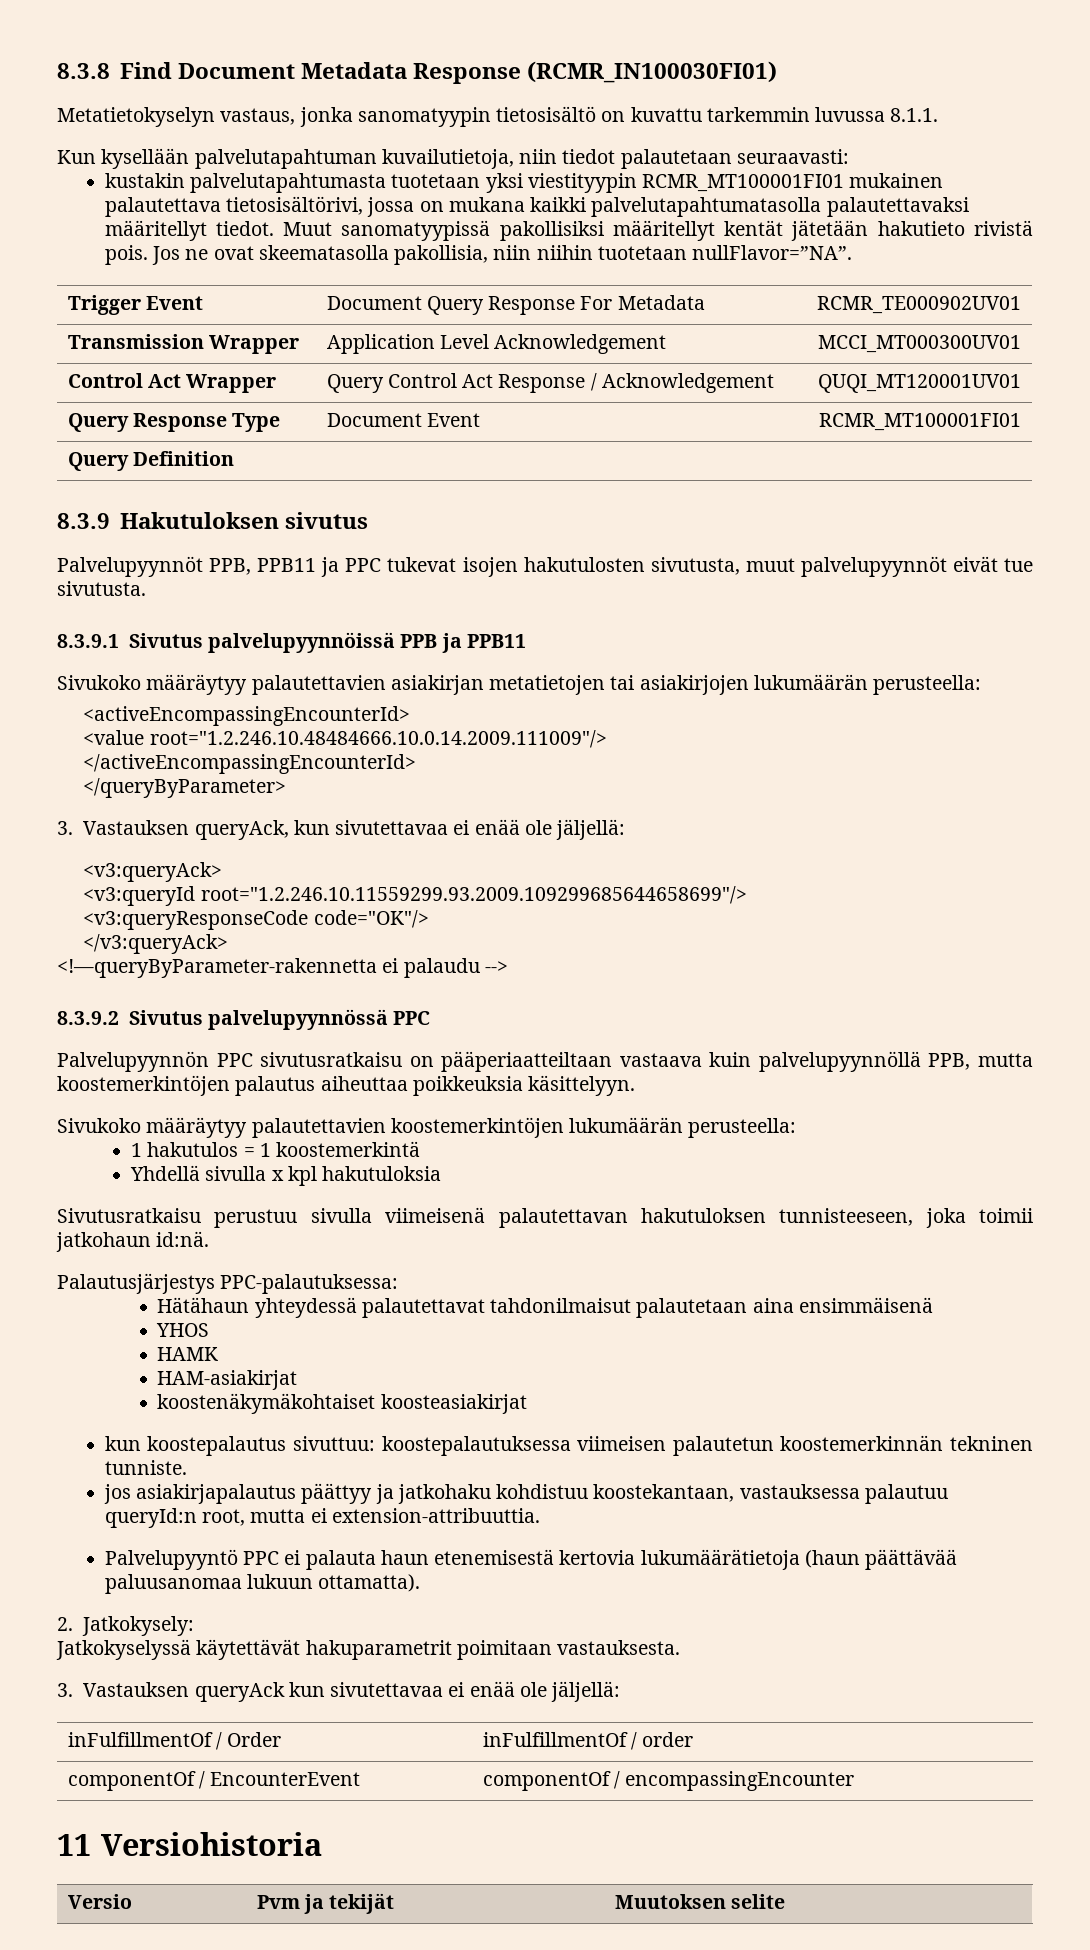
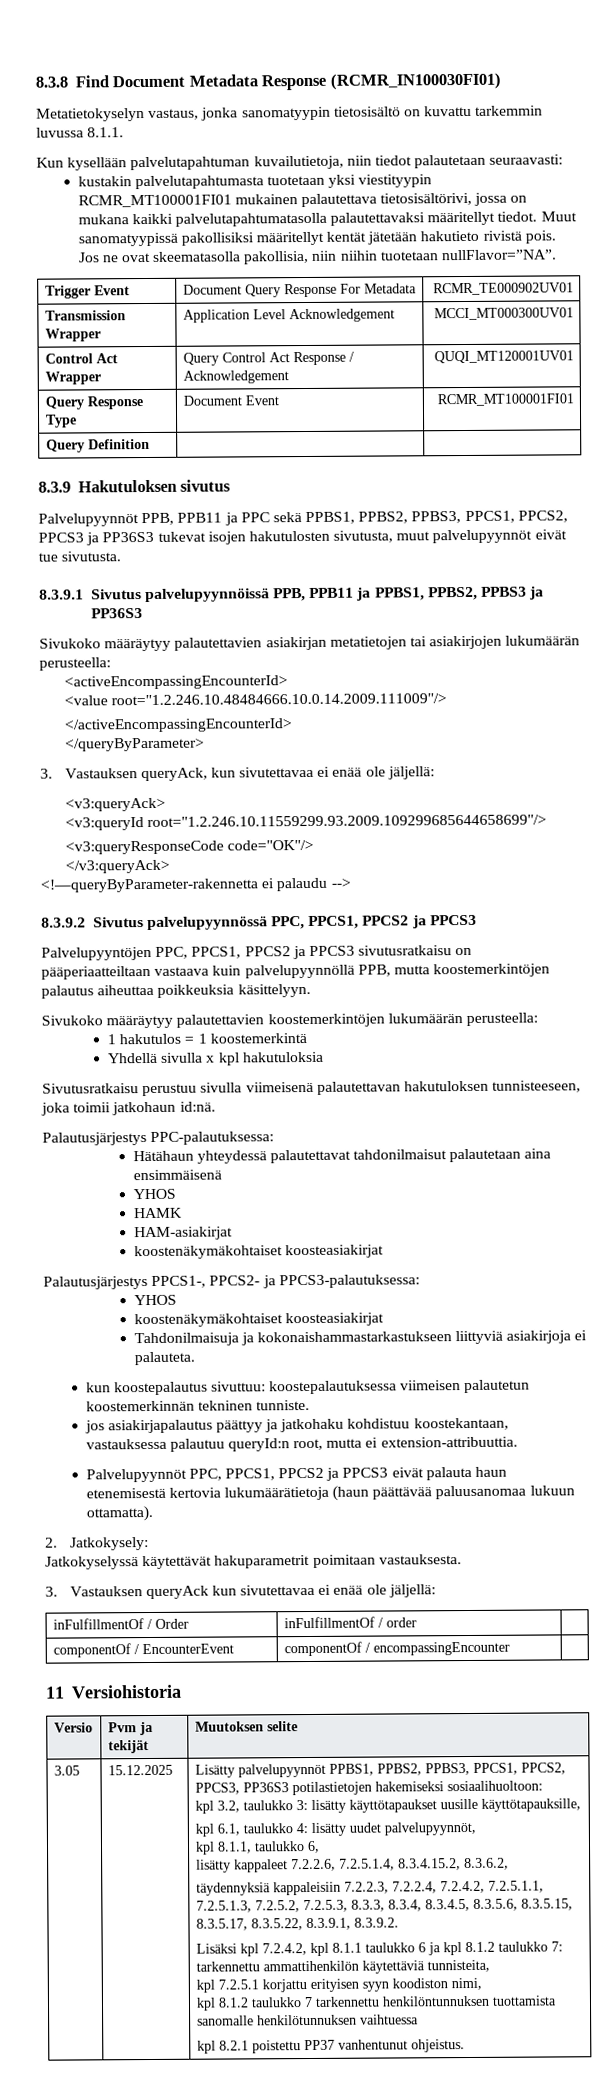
- Palvelupyynnöt PPB, PPB11 ja PPC tukevat isojen hakutulosten sivutusta, muut palvelupyynnöt eivät tue sivutusta.
+ Palvelupyynnöt PPB, PPB11 ja PPC sekä PPBS1, PPBS2, PPBS3, PPCS1, PPCS2, PPCS3 ja PP36S3 tukevat isojen hakutulosten sivutusta, muut palvelupyynnöt eivät tue sivutusta.
- 8.3.9.1 Sivutus palvelupyynnöissä PPB ja PPB11
+ 8.3.9.1 Sivutus palvelupyynnöissä PPB, PPB11 ja PPBS1, PPBS2, PPBS3 ja PP36S3
- 8.3.9.2 Sivutus palvelupyynnössä PPC
- Palvelupyynnön PPC sivutusratkaisu on pääperiaatteiltaan vastaava kuin palvelupyynnöllä PPB, mutta koostemerkintöjen palautus aiheuttaa poikkeuksia käsittelyyn.
+ 8.3.9.2 Sivutus palvelupyynnössä PPC, PPCS1, PPCS2 ja PPCS3
+ Palvelupyyntöjen PPC, PPCS1, PPCS2 ja PPCS3 sivutusratkaisu on pääperiaatteiltaan vastaava kuin palvelupyynnöllä PPB, mutta koostemerkintöjen palautus aiheuttaa poikkeuksia käsittelyyn.
+ Palautusjärjestys PPCS1-, PPCS2- ja PPCS3-palautuksessa:
+ YHOS
+ koostenäkymäkohtaiset koosteasiakirjat
+ Tahdonilmaisuja ja kokonaishammastarkastukseen liittyviä asiakirjoja ei palauteta.
- Palvelupyyntö PPC ei palauta haun etenemisestä kertovia lukumäärätietoja (haun päättävää paluusanomaa lukuun ottamatta).
+ Palvelupyynnöt PPC, PPCS1, PPCS2 ja PPCS3 eivät palauta haun etenemisestä kertovia lukumäärätietoja (haun päättävää paluusanomaa lukuun ottamatta).
+ 3.05 | 15.12.2025 | Lisätty palvelupyynnöt PPBS1, PPBS2, PPBS3, PPCS1, PPCS2, PPCS3, PP36S3 potilastietojen hakemiseksi sosiaalihuoltoon:
+ kpl 3.2, taulukko 3: lisätty käyttötapaukset uusille käyttötapauksille,
+ kpl 6.1, taulukko 4: lisätty uudet palvelupyynnöt,
+ kpl 8.1.1, taulukko 6,
+ lisätty kappaleet 7.2.2.6, 7.2.5.1.4, 8.3.4.15.2, 8.3.6.2,
+ täydennyksiä kappaleisiin 7.2.2.3, 7.2.2.4, 7.2.4.2, 7.2.5.1.1, 7.2.5.1.3, 7.2.5.2, 7.2.5.3, 8.3.3, 8.3.4, 8.3.4.5, 8.3.5.6, 8.3.5.15, 8.3.5.17, 8.3.5.22, 8.3.9.1, 8.3.9.2.
+ Lisäksi kpl 7.2.4.2, kpl 8.1.1 taulukko 6 ja kpl 8.1.2 taulukko 7: tarkennettu ammattihenkilön käytettäviä tunnisteita,
+ kpl 7.2.5.1 korjattu erityisen syyn koodiston nimi,
+ kpl 8.1.2 taulukko 7 tarkennettu henkilöntunnuksen tuottamista sanomalle henkilötunnuksen vaihtuessa
+ kpl 8.2.1 poistettu PP37 vanhentunut ohjeistus.

